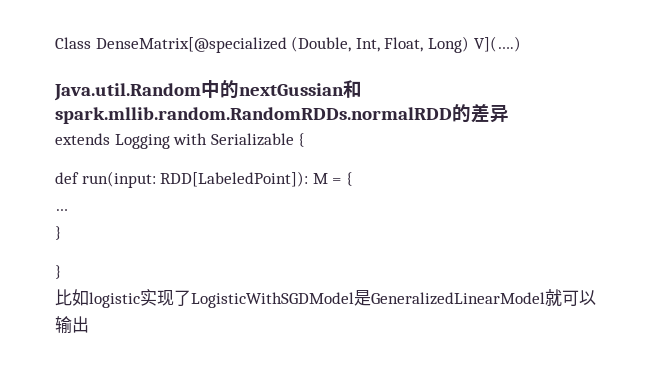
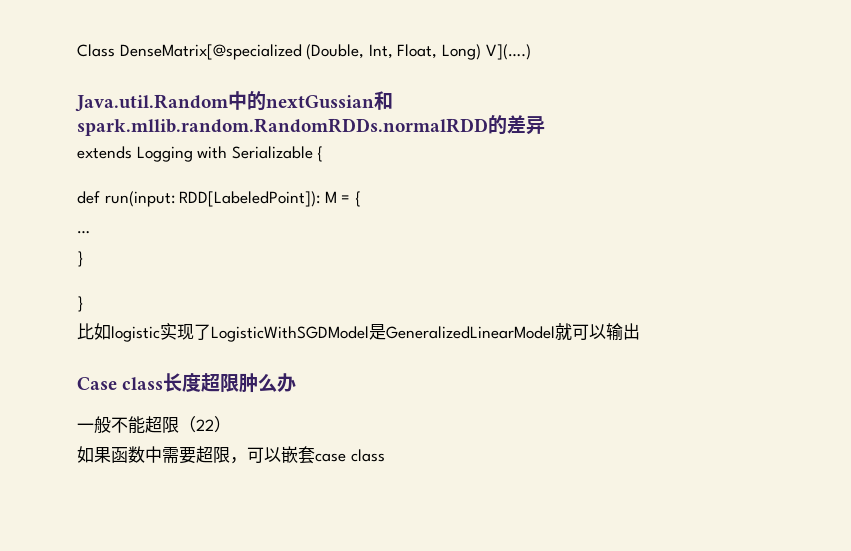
+ Case class长度超限肿么办
+ 一般不能超限（22）
+ 如果函数中需要超限，可以嵌套case class

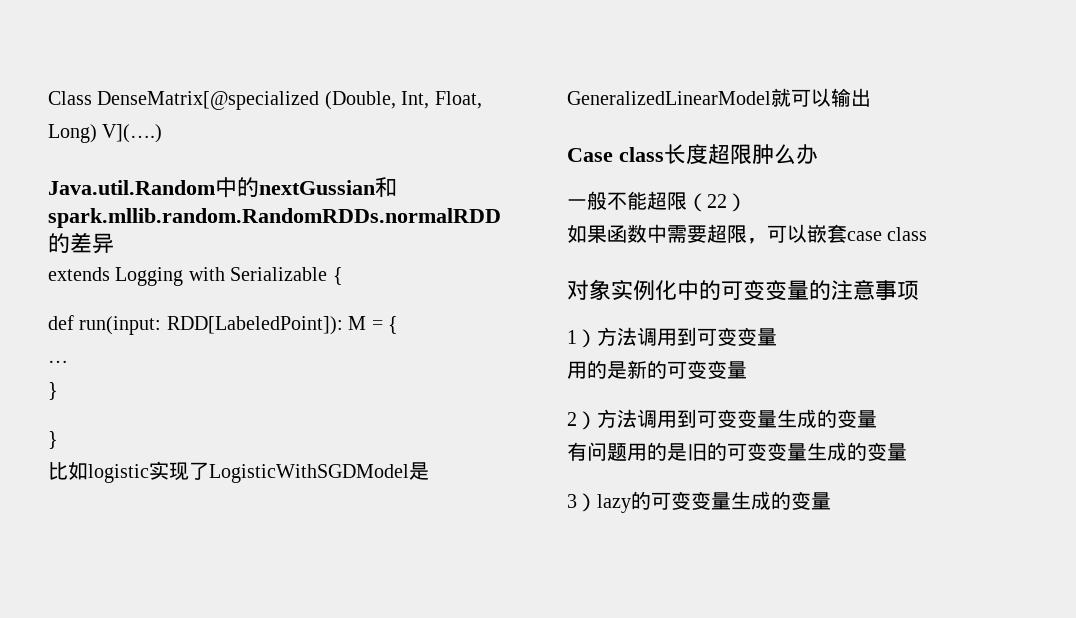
+ 对象实例化中的可变变量的注意事项
+ 1）方法调用到可变变量
+ 用的是新的可变变量
+ 2）方法调用到可变变量生成的变量
+ 有问题用的是旧的可变变量生成的变量
+ 3）lazy的可变变量生成的变量

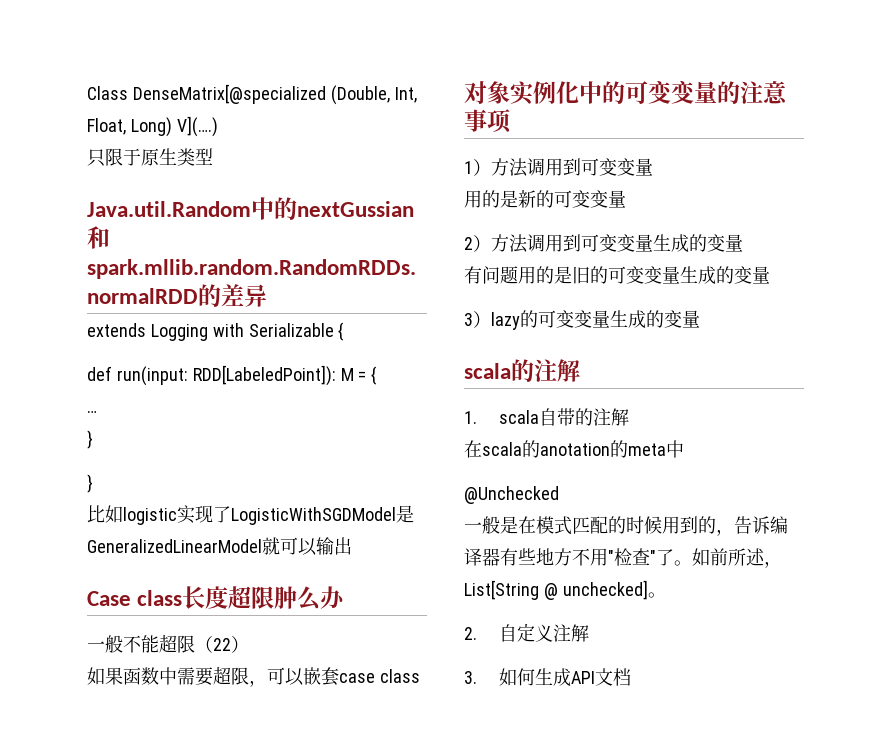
+ 只限于原生类型
+ scala的注解
+ 1. scala自带的注解
+ 在scala的anotation的meta中
+ @Unchecked
+ 一般是在模式匹配的时候用到的，告诉编译器有些地方不用"检查"了。如前所述，List[String @ unchecked]。
+ 2.自定义注解
+ 3.如何生成API文档

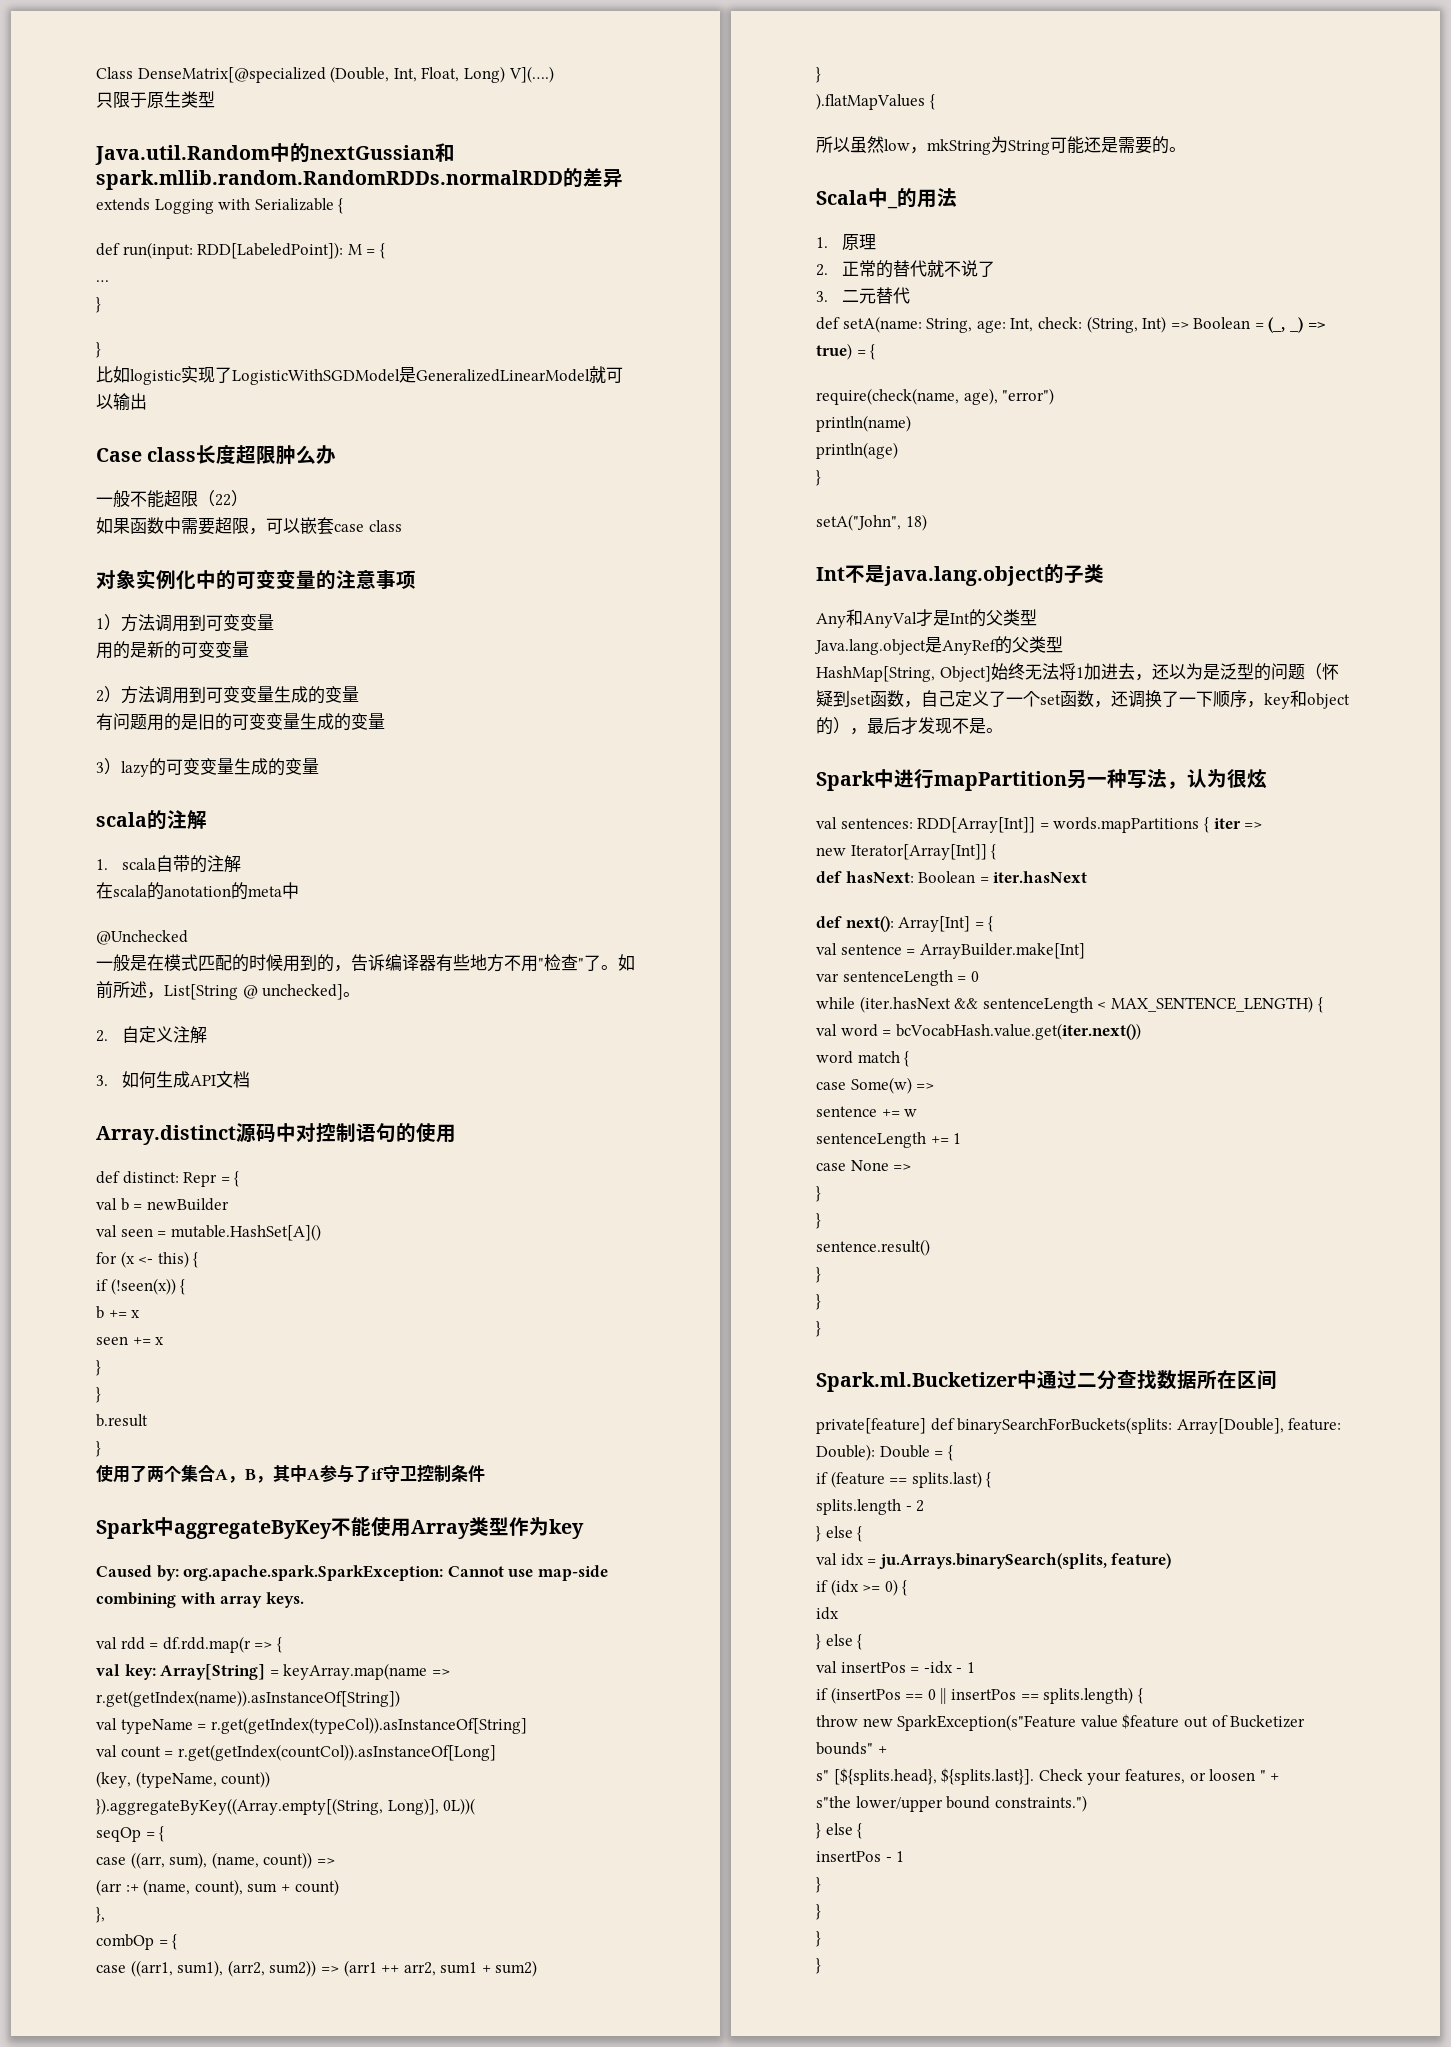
+ Array.distinct源码中对控制语句的使用
+ def distinct: Repr = {
+ val b = newBuilder
+ val seen = mutable.HashSet[A]()
+ for (x <- this) {
+ if (!seen(x)) {
+ b += x
+ seen += x
+ }
+ }
+ b.result
+ }
+ 使用了两个集合A，B，其中A参与了if守卫控制条件
+ Spark中aggregateByKey不能使用Array类型作为key
+ Caused by: org.apache.spark.SparkException: Cannot use map-side combining with array keys.
+ val rdd = df.rdd.map(r => {
+ val key: Array[String] = keyArray.map(name => r.get(getIndex(name)).asInstanceOf[String])
+ val typeName = r.get(getIndex(typeCol)).asInstanceOf[String]
+ val count = r.get(getIndex(countCol)).asInstanceOf[Long]
+ (key, (typeName, count))
+ }).aggregateByKey((Array.empty[(String, Long)], 0L))(
+ seqOp = {
+ case ((arr, sum), (name, count)) =>
+ (arr :+ (name, count), sum + count)
+ },
+ combOp = {
+ case ((arr1, sum1), (arr2, sum2)) => (arr1 ++ arr2, sum1 + sum2)
+ }
+ ).flatMapValues {
+ 所以虽然low，mkString为String可能还是需要的。
+ Scala中_的用法
+ 1.原理
+ 2.正常的替代就不说了
+ 3.二元替代
+ def setA(name: String, age: Int, check: (String, Int) => Boolean = (_, _) => true) = {
+ require(check(name, age), "error")
+ println(name)
+ println(age)
+ }
+ setA("John", 18)
+ Int不是java.lang.object的子类
+ Any和AnyVal才是Int的父类型
+ Java.lang.object是AnyRef的父类型
+ HashMap[String, Object]始终无法将1加进去，还以为是泛型的问题（怀疑到set函数，自己定义了一个set函数，还调换了一下顺序，key和object的），最后才发现不是。
+ Spark中进行mapPartition另一种写法，认为很炫
+ val sentences: RDD[Array[Int]] = words.mapPartitions { iter =>
+ new Iterator[Array[Int]] {
+ def hasNext: Boolean = iter.hasNext
+ def next(): Array[Int] = {
+ val sentence = ArrayBuilder.make[Int]
+ var sentenceLength = 0
+ while (iter.hasNext && sentenceLength < MAX_SENTENCE_LENGTH) {
+ val word = bcVocabHash.value.get(iter.next())
+ word match {
+ case Some(w) =>
+ sentence += w
+ sentenceLength += 1
+ case None =>
+ }
+ }
+ sentence.result()
+ }
+ }
+ }
+ Spark.ml.Bucketizer中通过二分查找数据所在区间
+ private[feature] def binarySearchForBuckets(splits: Array[Double], feature: Double): Double = {
+ if (feature == splits.last) {
+ splits.length - 2
+ } else {
+ val idx = ju.Arrays.binarySearch(splits, feature)
+ if (idx >= 0) {
+ idx
+ } else {
+ val insertPos = -idx - 1
+ if (insertPos == 0 || insertPos == splits.length) {
+ throw new SparkException(s"Feature value $feature out of Bucketizer bounds" +
+ s" [${splits.head}, ${splits.last}]. Check your features, or loosen " +
+ s"the lower/upper bound constraints.")
+ } else {
+ insertPos - 1
+ }
+ }
+ }
+ }

